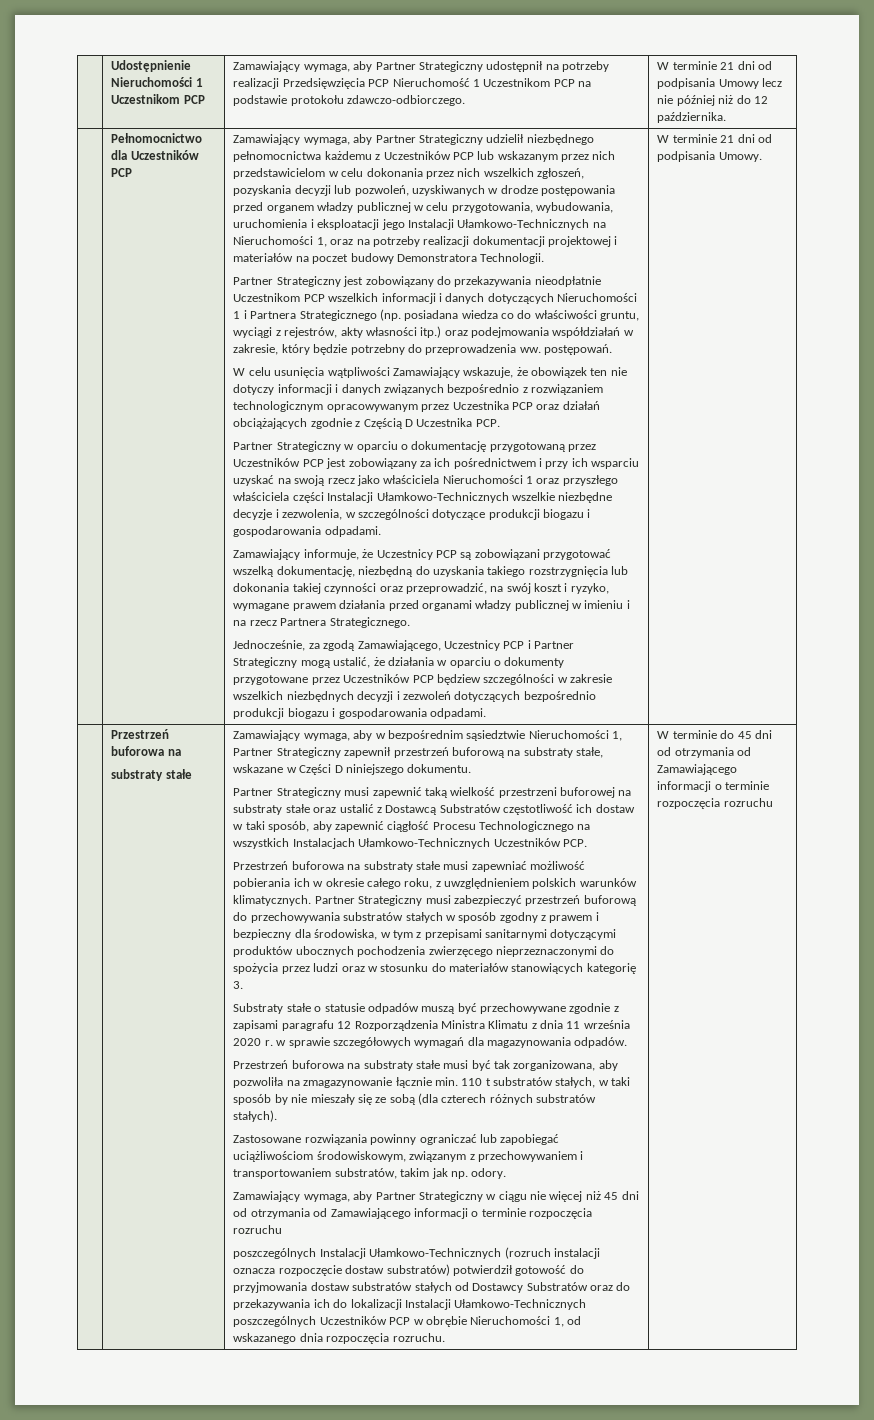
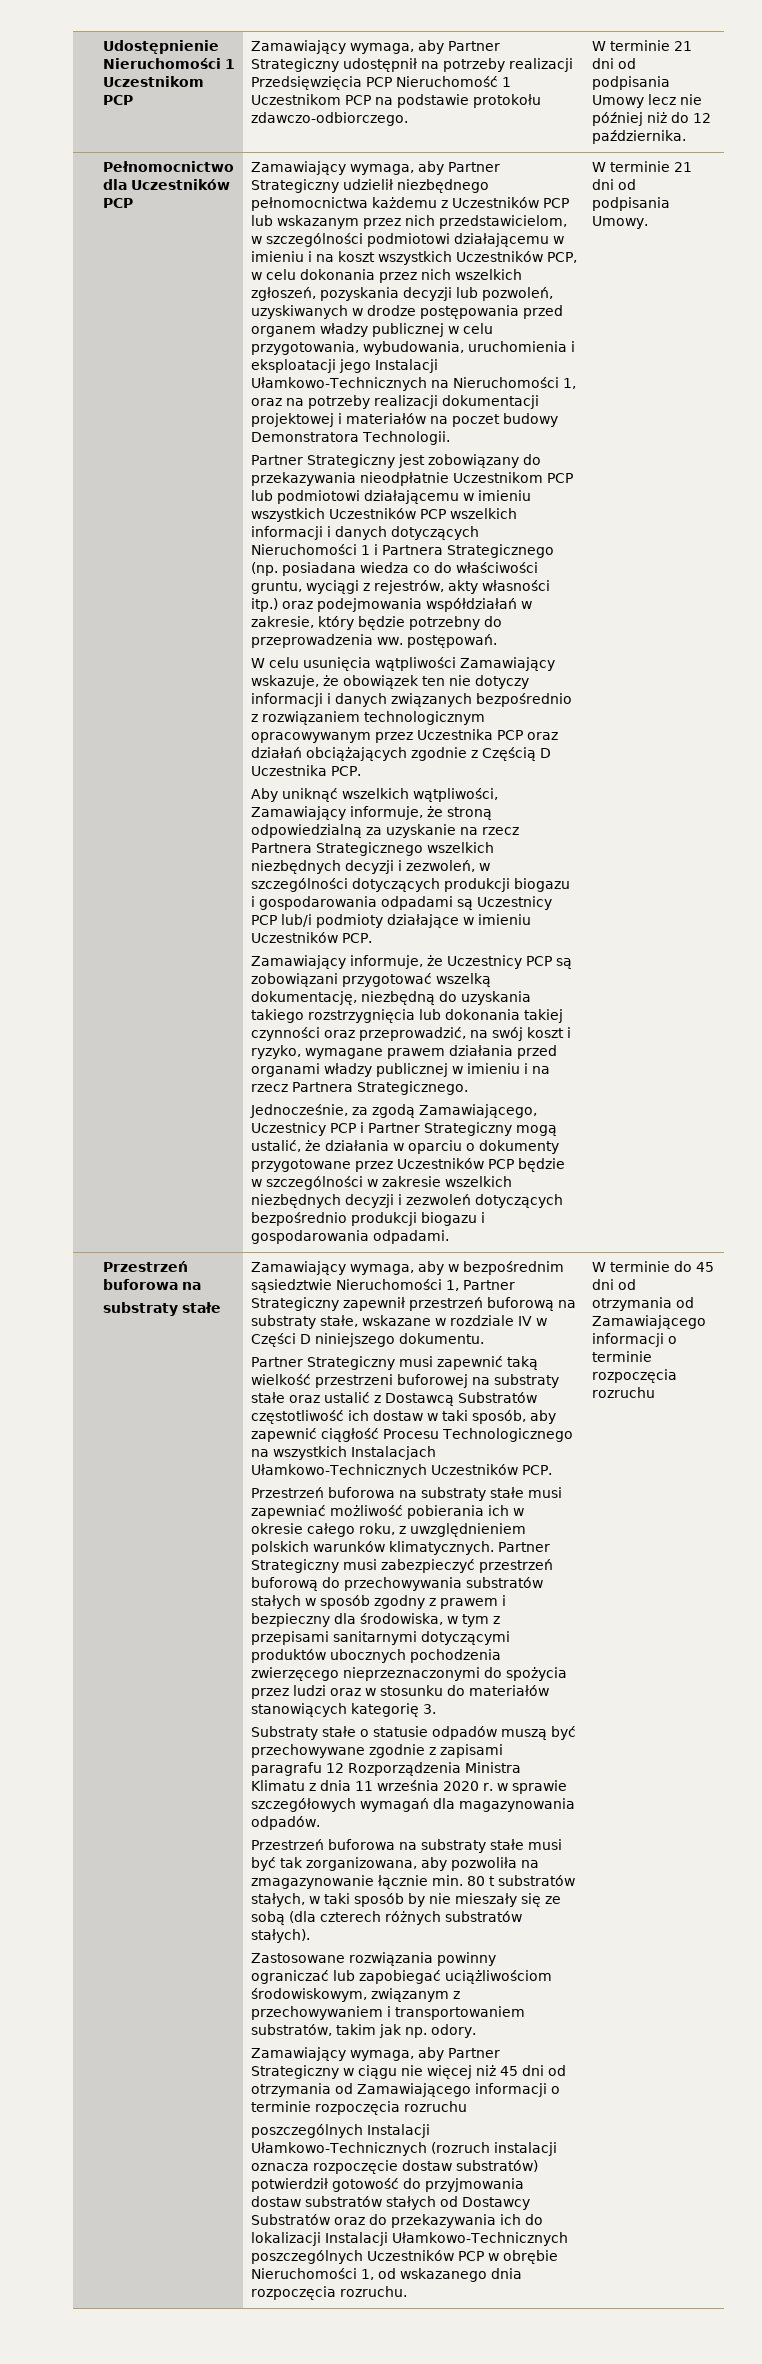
- Zamawiający wymaga, aby Partner Strategiczny udzielił niezbędnego pełnomocnictwa każdemu z Uczestników PCP lub wskazanym przez nich przedstawicielom w celu dokonania przez nich wszelkich zgłoszeń, pozyskania decyzji lub pozwoleń, uzyskiwanych w drodze postępowania przed organem władzy publicznej w celu przygotowania, wybudowania, uruchomienia i eksploatacji jego Instalacji Ułamkowo-Technicznych na Nieruchomości 1, oraz na potrzeby realizacji dokumentacji projektowej i materiałów na poczet budowy Demonstratora Technologii.
+ Zamawiający wymaga, aby Partner Strategiczny udzielił niezbędnego pełnomocnictwa każdemu z Uczestników PCP lub wskazanym przez nich przedstawicielom, w szczególności podmiotowi działającemu w imieniu i na koszt wszystkich Uczestników PCP, w celu dokonania przez nich wszelkich zgłoszeń, pozyskania decyzji lub pozwoleń, uzyskiwanych w drodze postępowania przed organem władzy publicznej w celu przygotowania, wybudowania, uruchomienia i eksploatacji jego Instalacji Ułamkowo-Technicznych na Nieruchomości 1, oraz na potrzeby realizacji dokumentacji projektowej i materiałów na poczet budowy Demonstratora Technologii.
- Partner Strategiczny jest zobowiązany do przekazywania nieodpłatnie Uczestnikom PCP wszelkich informacji i danych dotyczących Nieruchomości 1 i Partnera Strategicznego (np. posiadana wiedza co do właściwości gruntu, wyciągi z rejestrów, akty własności itp.) oraz podejmowania współdziałań w zakresie, który będzie potrzebny do przeprowadzenia ww. postępowań.
+ Partner Strategiczny jest zobowiązany do przekazywania nieodpłatnie Uczestnikom PCP lub podmiotowi działającemu w imieniu wszystkich Uczestników PCP wszelkich informacji i danych dotyczących Nieruchomości 1 i Partnera Strategicznego (np. posiadana wiedza co do właściwości gruntu, wyciągi z rejestrów, akty własności itp.) oraz podejmowania współdziałań w zakresie, który będzie potrzebny do przeprowadzenia ww. postępowań.
- Partner Strategiczny w oparciu o dokumentację przygotowaną przez Uczestników PCP jest zobowiązany za ich pośrednictwem i przy ich wsparciu uzyskać na swoją rzecz jako właściciela Nieruchomości 1 oraz przyszłego właściciela części Instalacji Ułamkowo-Technicznych wszelkie niezbędne decyzje i zezwolenia, w szczególności dotyczące produkcji biogazu i gospodarowania odpadami.
+ Aby uniknąć wszelkich wątpliwości, Zamawiający informuje, że stroną odpowiedzialną za uzyskanie na rzecz Partnera Strategicznego wszelkich niezbędnych decyzji i zezwoleń, w szczególności dotyczących produkcji biogazu i gospodarowania odpadami są Uczestnicy PCP lub/i podmioty działające w imieniu Uczestników PCP.
- Jednocześnie, za zgodą Zamawiającego, Uczestnicy PCP i Partner Strategiczny mogą ustalić, że działania w oparciu o dokumenty przygotowane przez Uczestników PCP będziew szczególności w zakresie wszelkich niezbędnych decyzji i zezwoleń dotyczących bezpośrednio produkcji biogazu i gospodarowania odpadami.
+ Jednocześnie, za zgodą Zamawiającego, Uczestnicy PCP i Partner Strategiczny mogą ustalić, że działania w oparciu o dokumenty przygotowane przez Uczestników PCP będzie w szczególności w zakresie wszelkich niezbędnych decyzji i zezwoleń dotyczących bezpośrednio produkcji biogazu i gospodarowania odpadami.
- Zamawiający wymaga, aby w bezpośrednim sąsiedztwie Nieruchomości 1, Partner Strategiczny zapewnił przestrzeń buforową na substraty stałe, wskazane w Części D niniejszego dokumentu.
+ Zamawiający wymaga, aby w bezpośrednim sąsiedztwie Nieruchomości 1, Partner Strategiczny zapewnił przestrzeń buforową na substraty stałe, wskazane w rozdziale IV w Części D niniejszego dokumentu.
- Przestrzeń buforowa na substraty stałe musi być tak zorganizowana, aby pozwoliła na zmagazynowanie łącznie min. 110 t substratów stałych, w taki sposób by nie mieszały się ze sobą (dla czterech różnych substratów stałych).
+ Przestrzeń buforowa na substraty stałe musi być tak zorganizowana, aby pozwoliła na zmagazynowanie łącznie min. 80 t substratów stałych, w taki sposób by nie mieszały się ze sobą (dla czterech różnych substratów stałych).

